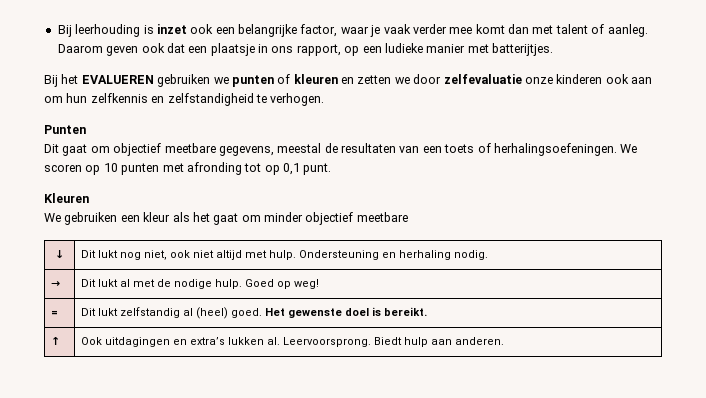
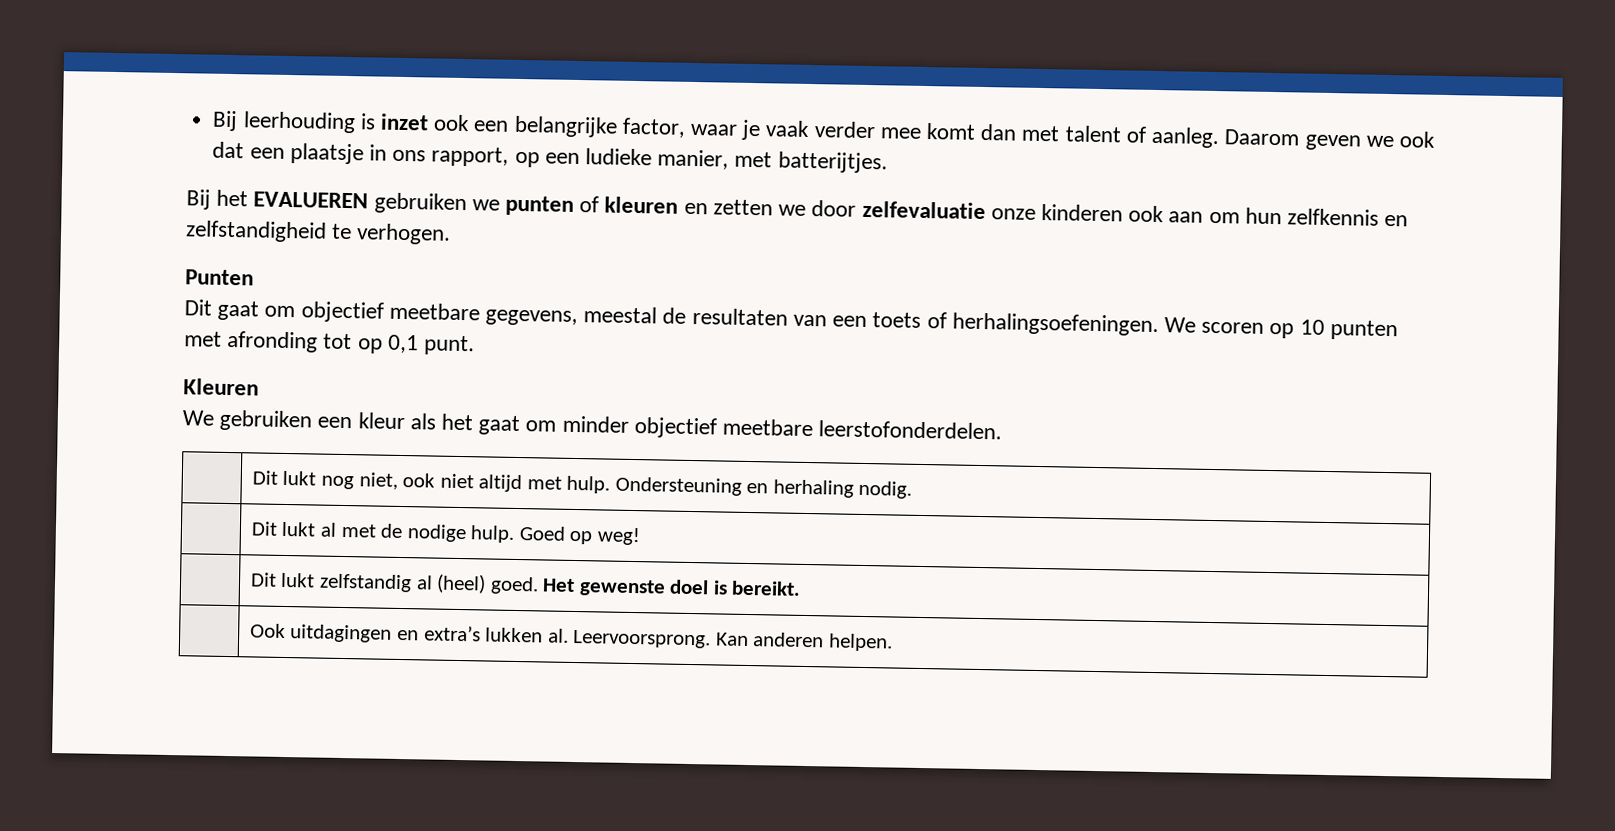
- Daarom geven ook dat een plaatsje in ons rapport, op een ludieke manier met batterijtjes.
+ Daarom geven we ook dat een plaatsje in ons rapport, op een ludieke manier, met batterijtjes.
- We gebruiken een kleur als het gaat om minder objectief meetbare
- ↓ | Dit lukt nog niet, ook niet altijd met hulp. Ondersteuning en herhaling nodig.
+ We gebruiken een kleur als het gaat om minder objectief meetbare leerstofonderdelen.
+ | Dit lukt nog niet, ook niet altijd met hulp. Ondersteuning en herhaling nodig.
- → | Dit lukt al met de nodige hulp. Goed op weg!
+ | Dit lukt al met de nodige hulp. Goed op weg!
- = | Dit lukt zelfstandig al (heel) goed. Het gewenste doel is bereikt.
+ | Dit lukt zelfstandig al (heel) goed. Het gewenste doel is bereikt.
- ↑ | Ook uitdagingen en extra’s lukken al. Leervoorsprong. Biedt hulp aan anderen.
+ | Ook uitdagingen en extra’s lukken al. Leervoorsprong. Kan anderen helpen.

